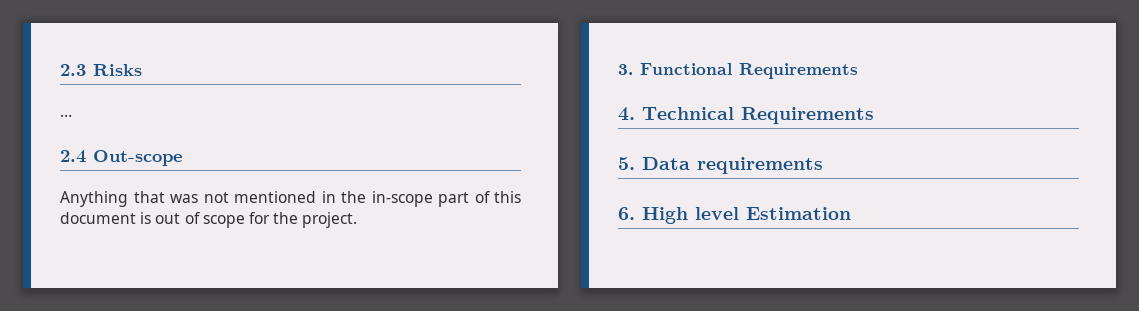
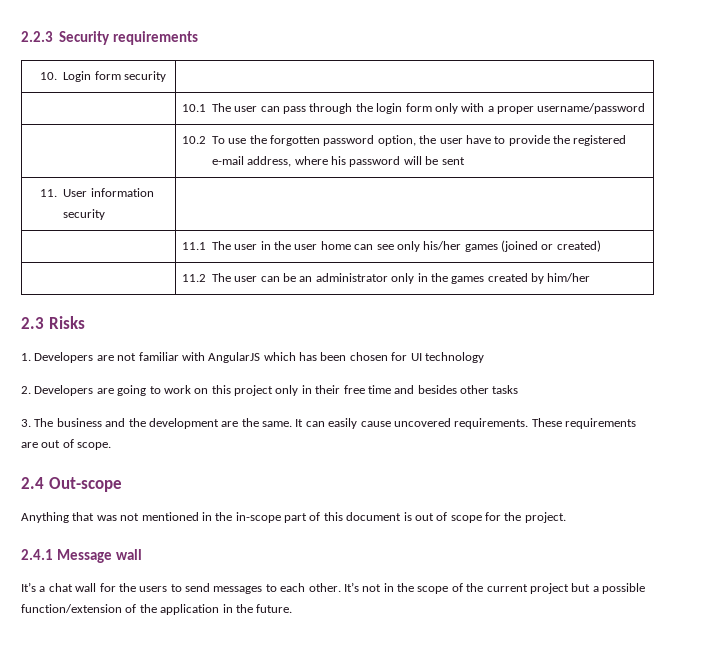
+ 2.2.3 Security requirements
+ 10. Login form security |
+ | 10.1 The user can pass through the login form only with a proper username/password
+ | 10.2 To use the forgotten password option, the user have to provide the registered e-mail address, where his password will be sent
+ 11. User information security |
+ | 11.1 The user in the user home can see only his/her games (joined or created)
+ | 11.2 The user can be an administrator only in the games created by him/her
  2.3 Risks
- …
+ 1. Developers are not familiar with AngularJS which has been chosen for UI technology
+ 2. Developers are going to work on this project only in their free time and besides other tasks
+ 3. The business and the development are the same. It can easily cause uncovered requirements. These requirements are out of scope.
- 3. Functional Requirements
- 4. Technical Requirements
- 5. Data requirements
- 6. High level Estimation
+ 2.4.1 Message wall
+ It’s a chat wall for the users to send messages to each other. It’s not in the scope of the current project but a possible function/extension of the application in the future.

